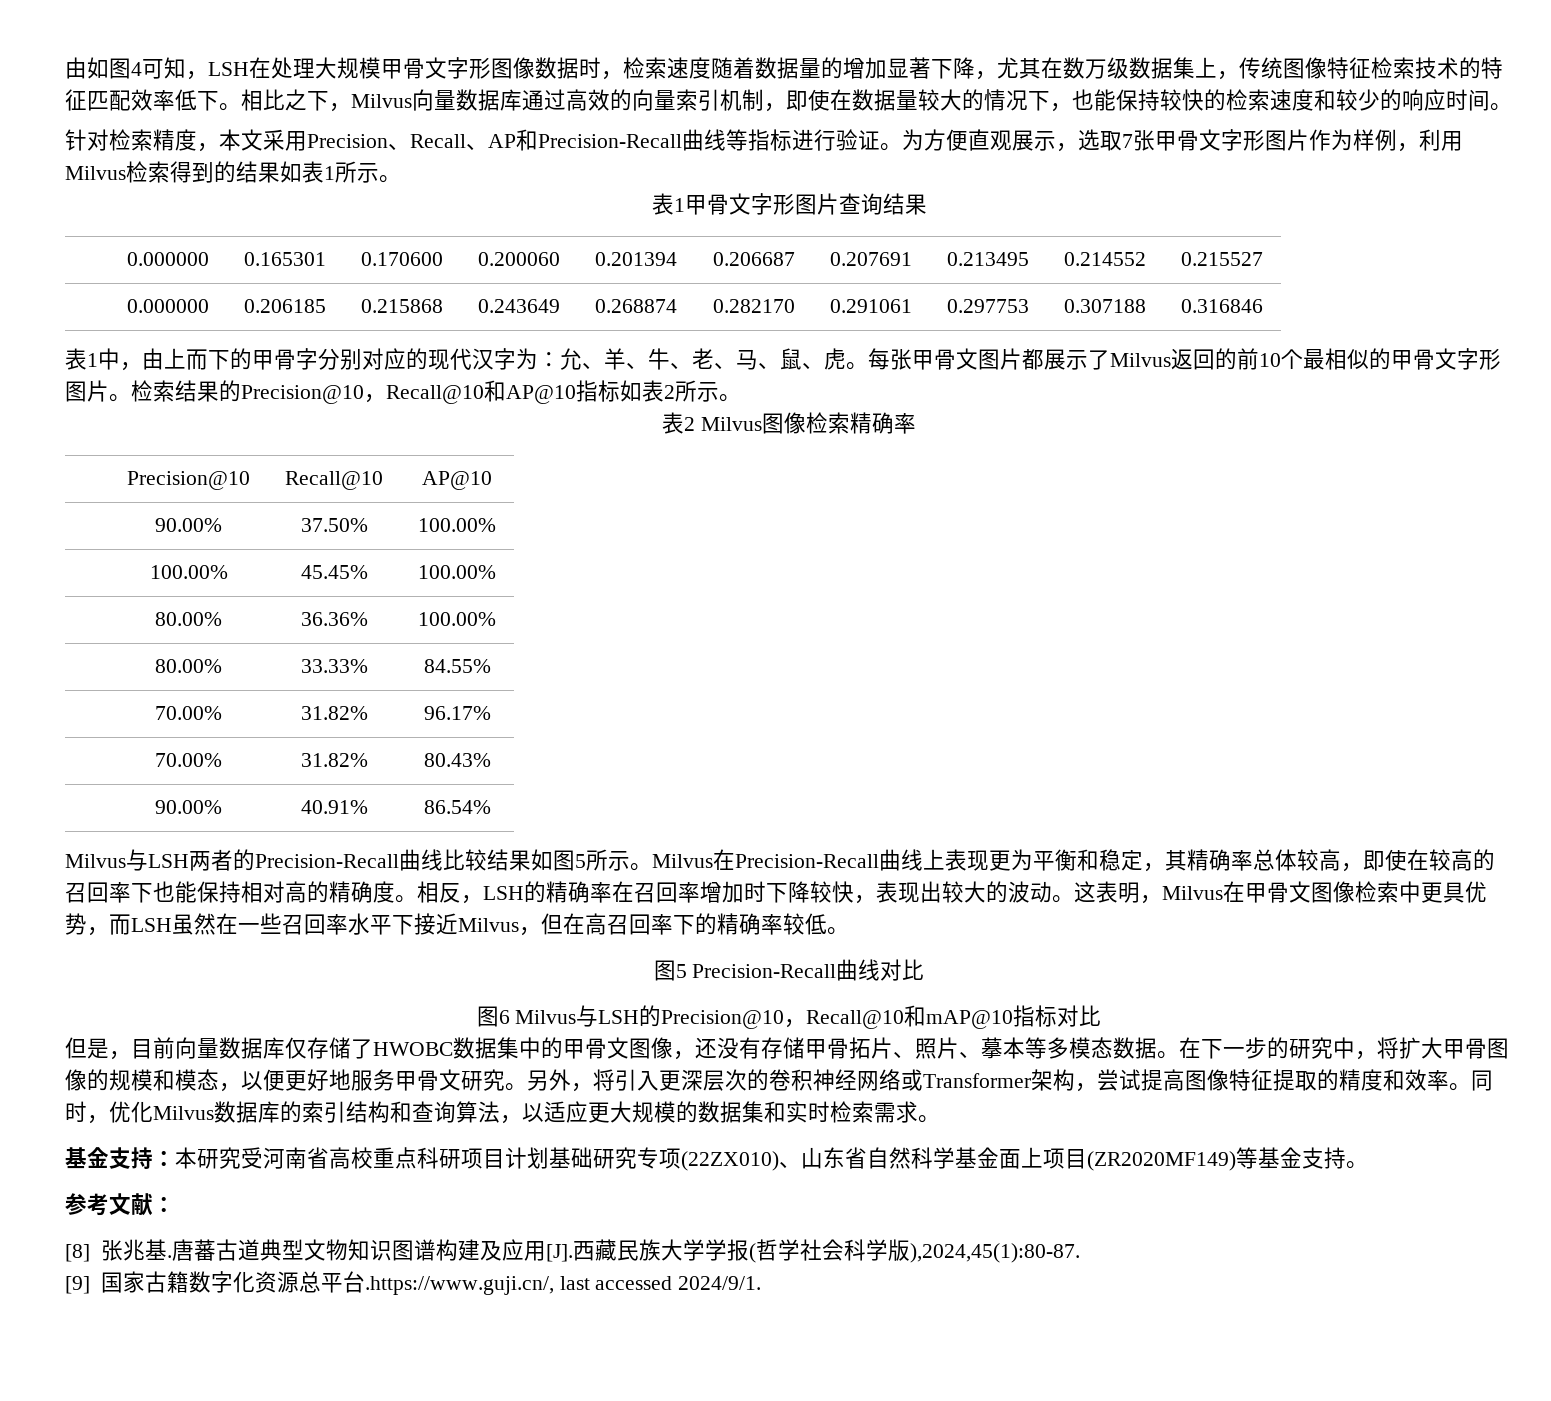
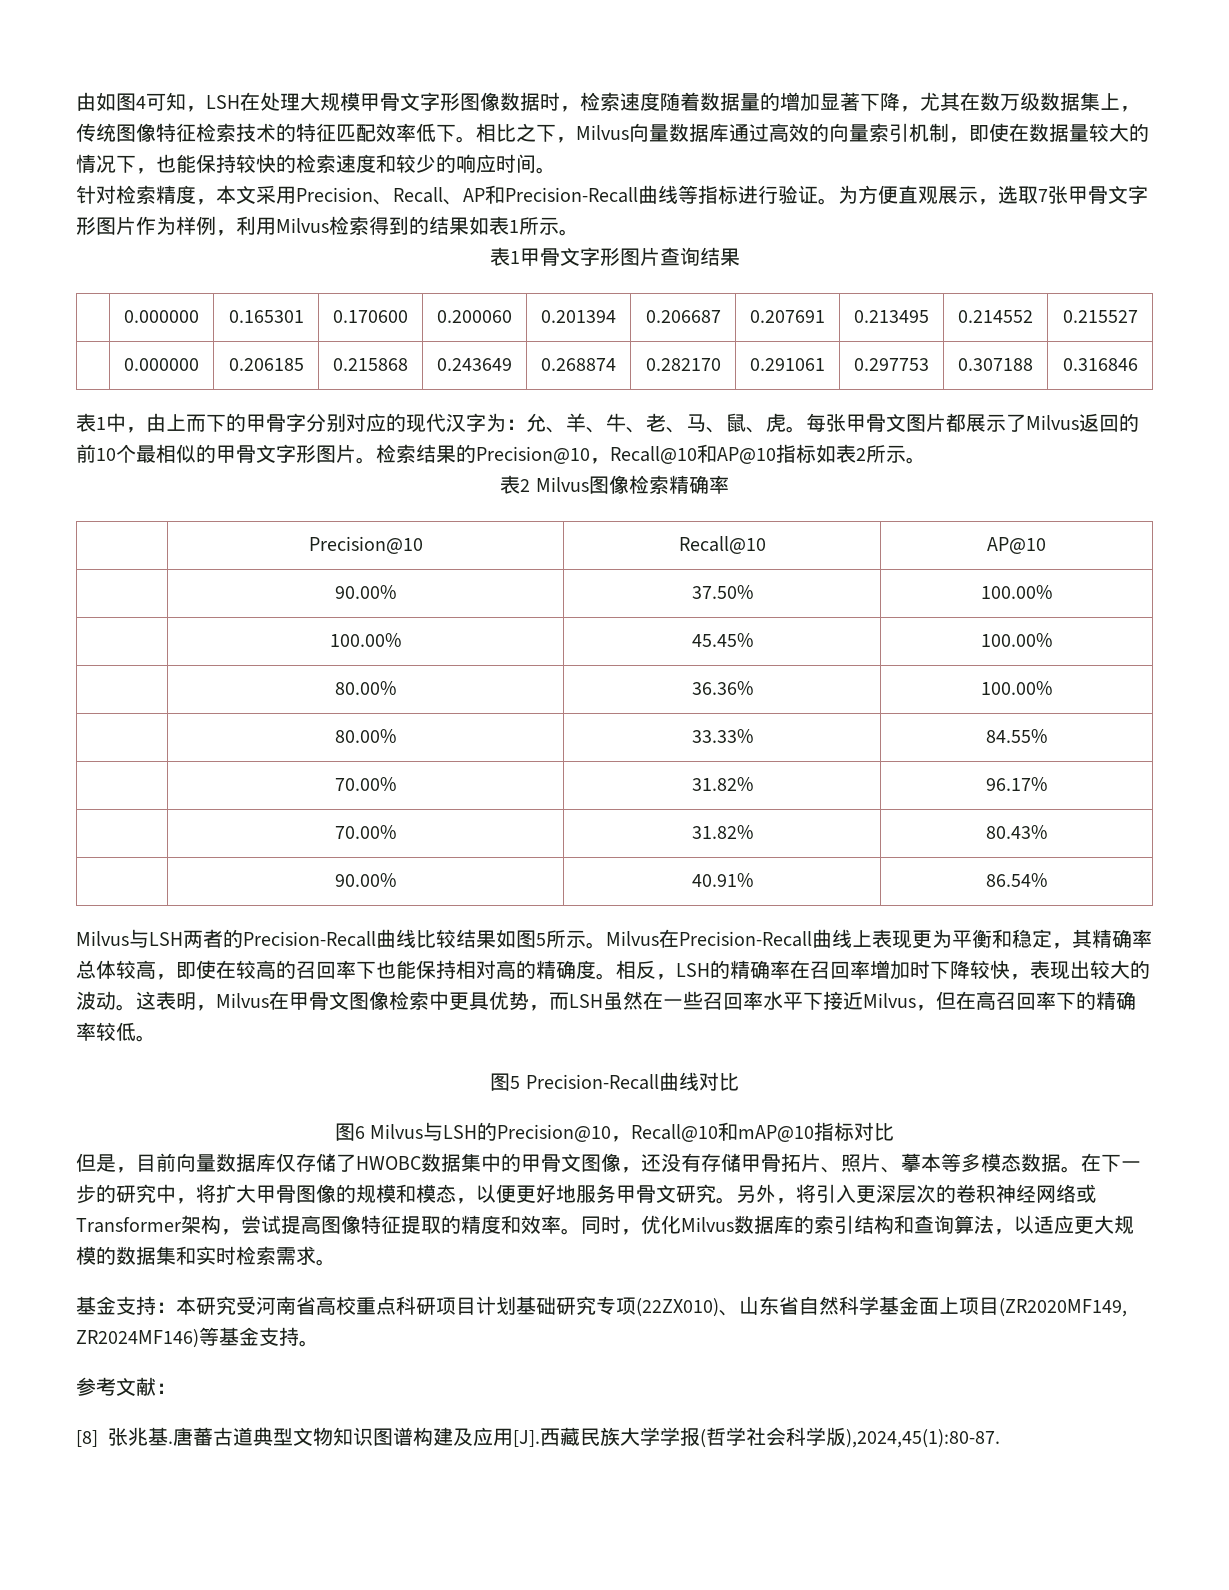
- 基金支持：本研究受河南省高校重点科研项目计划基础研究专项(22ZX010)、山东省自然科学基金面上项目(ZR2020MF149)等基金支持。
+ 基金支持：本研究受河南省高校重点科研项目计划基础研究专项(22ZX010)、山东省自然科学基金面上项目(ZR2020MF149, ZR2024MF146)等基金支持。
- [9]国家古籍数字化资源总平台.https://www.guji.cn/, last accessed 2024/9/1.

